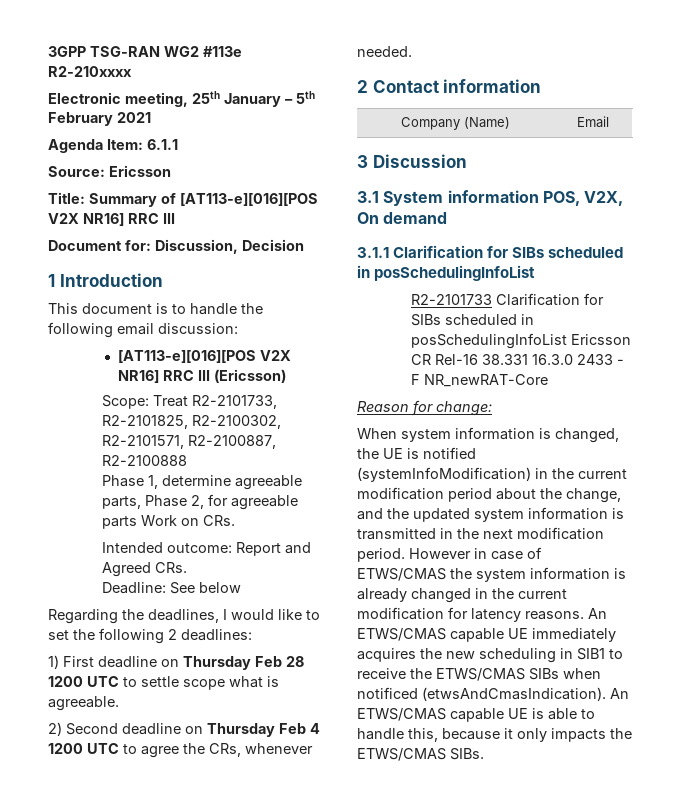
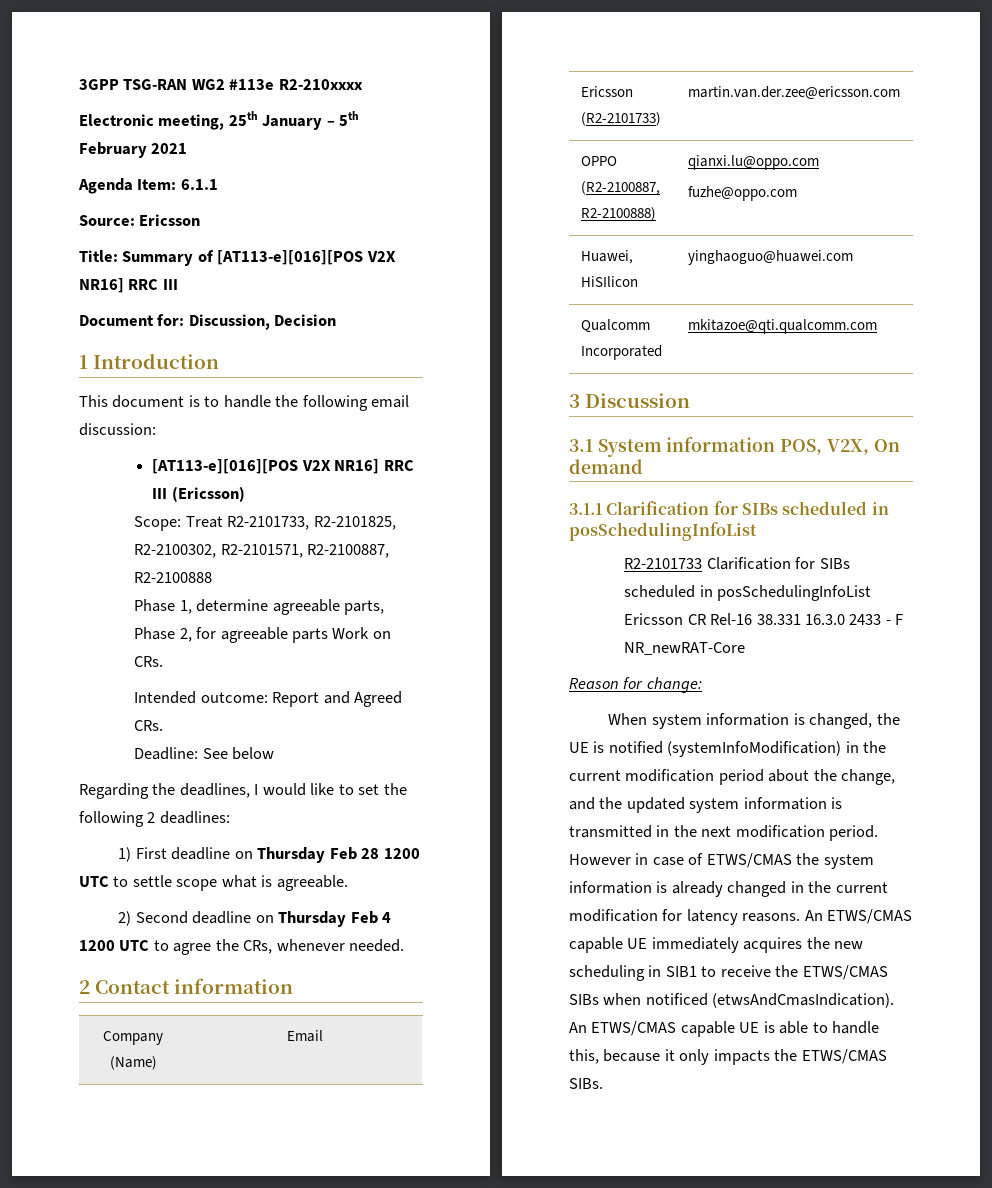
+ Ericsson (R2-2101733) | martin.van.der.zee@ericsson.com
+ OPPO (R2-2100887, R2-2100888) | qianxi.lu@oppo.com
+ fuzhe@oppo.com
+ Huawei, HiSIlicon | yinghaoguo@huawei.com
+ Qualcomm Incorporated | mkitazoe@qti.qualcomm.com

